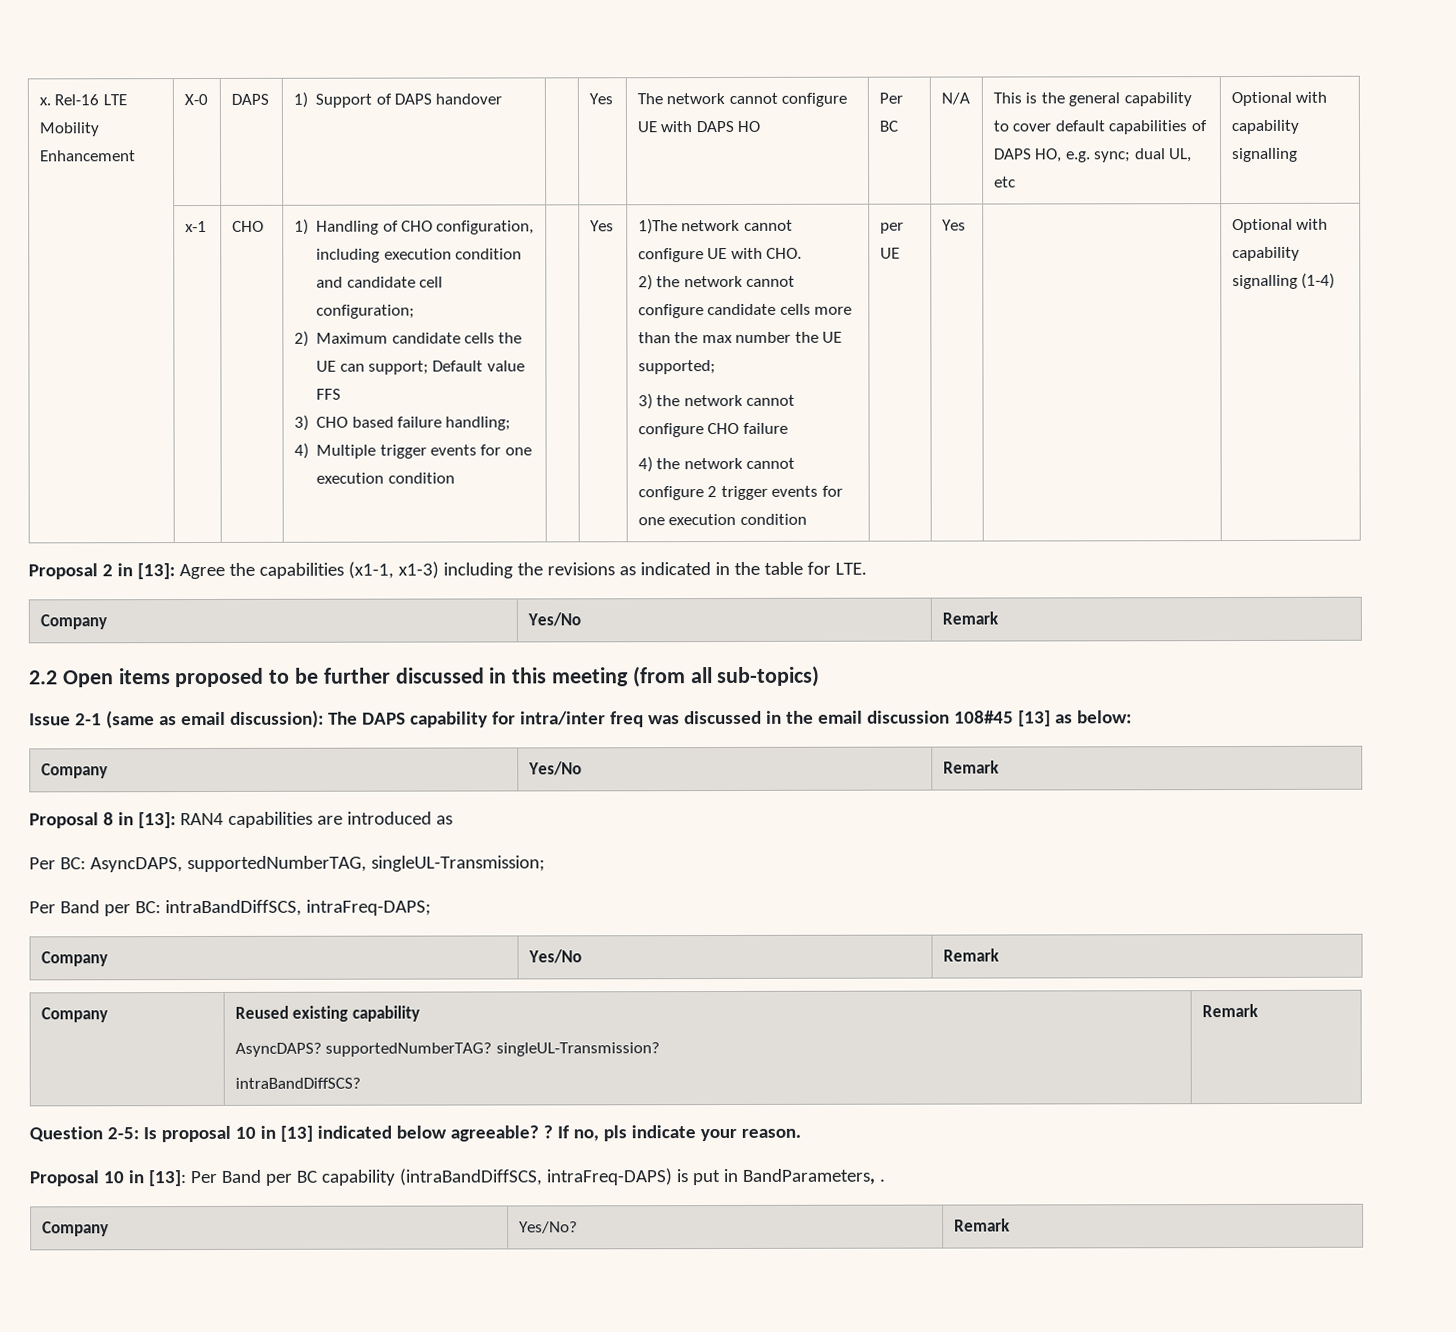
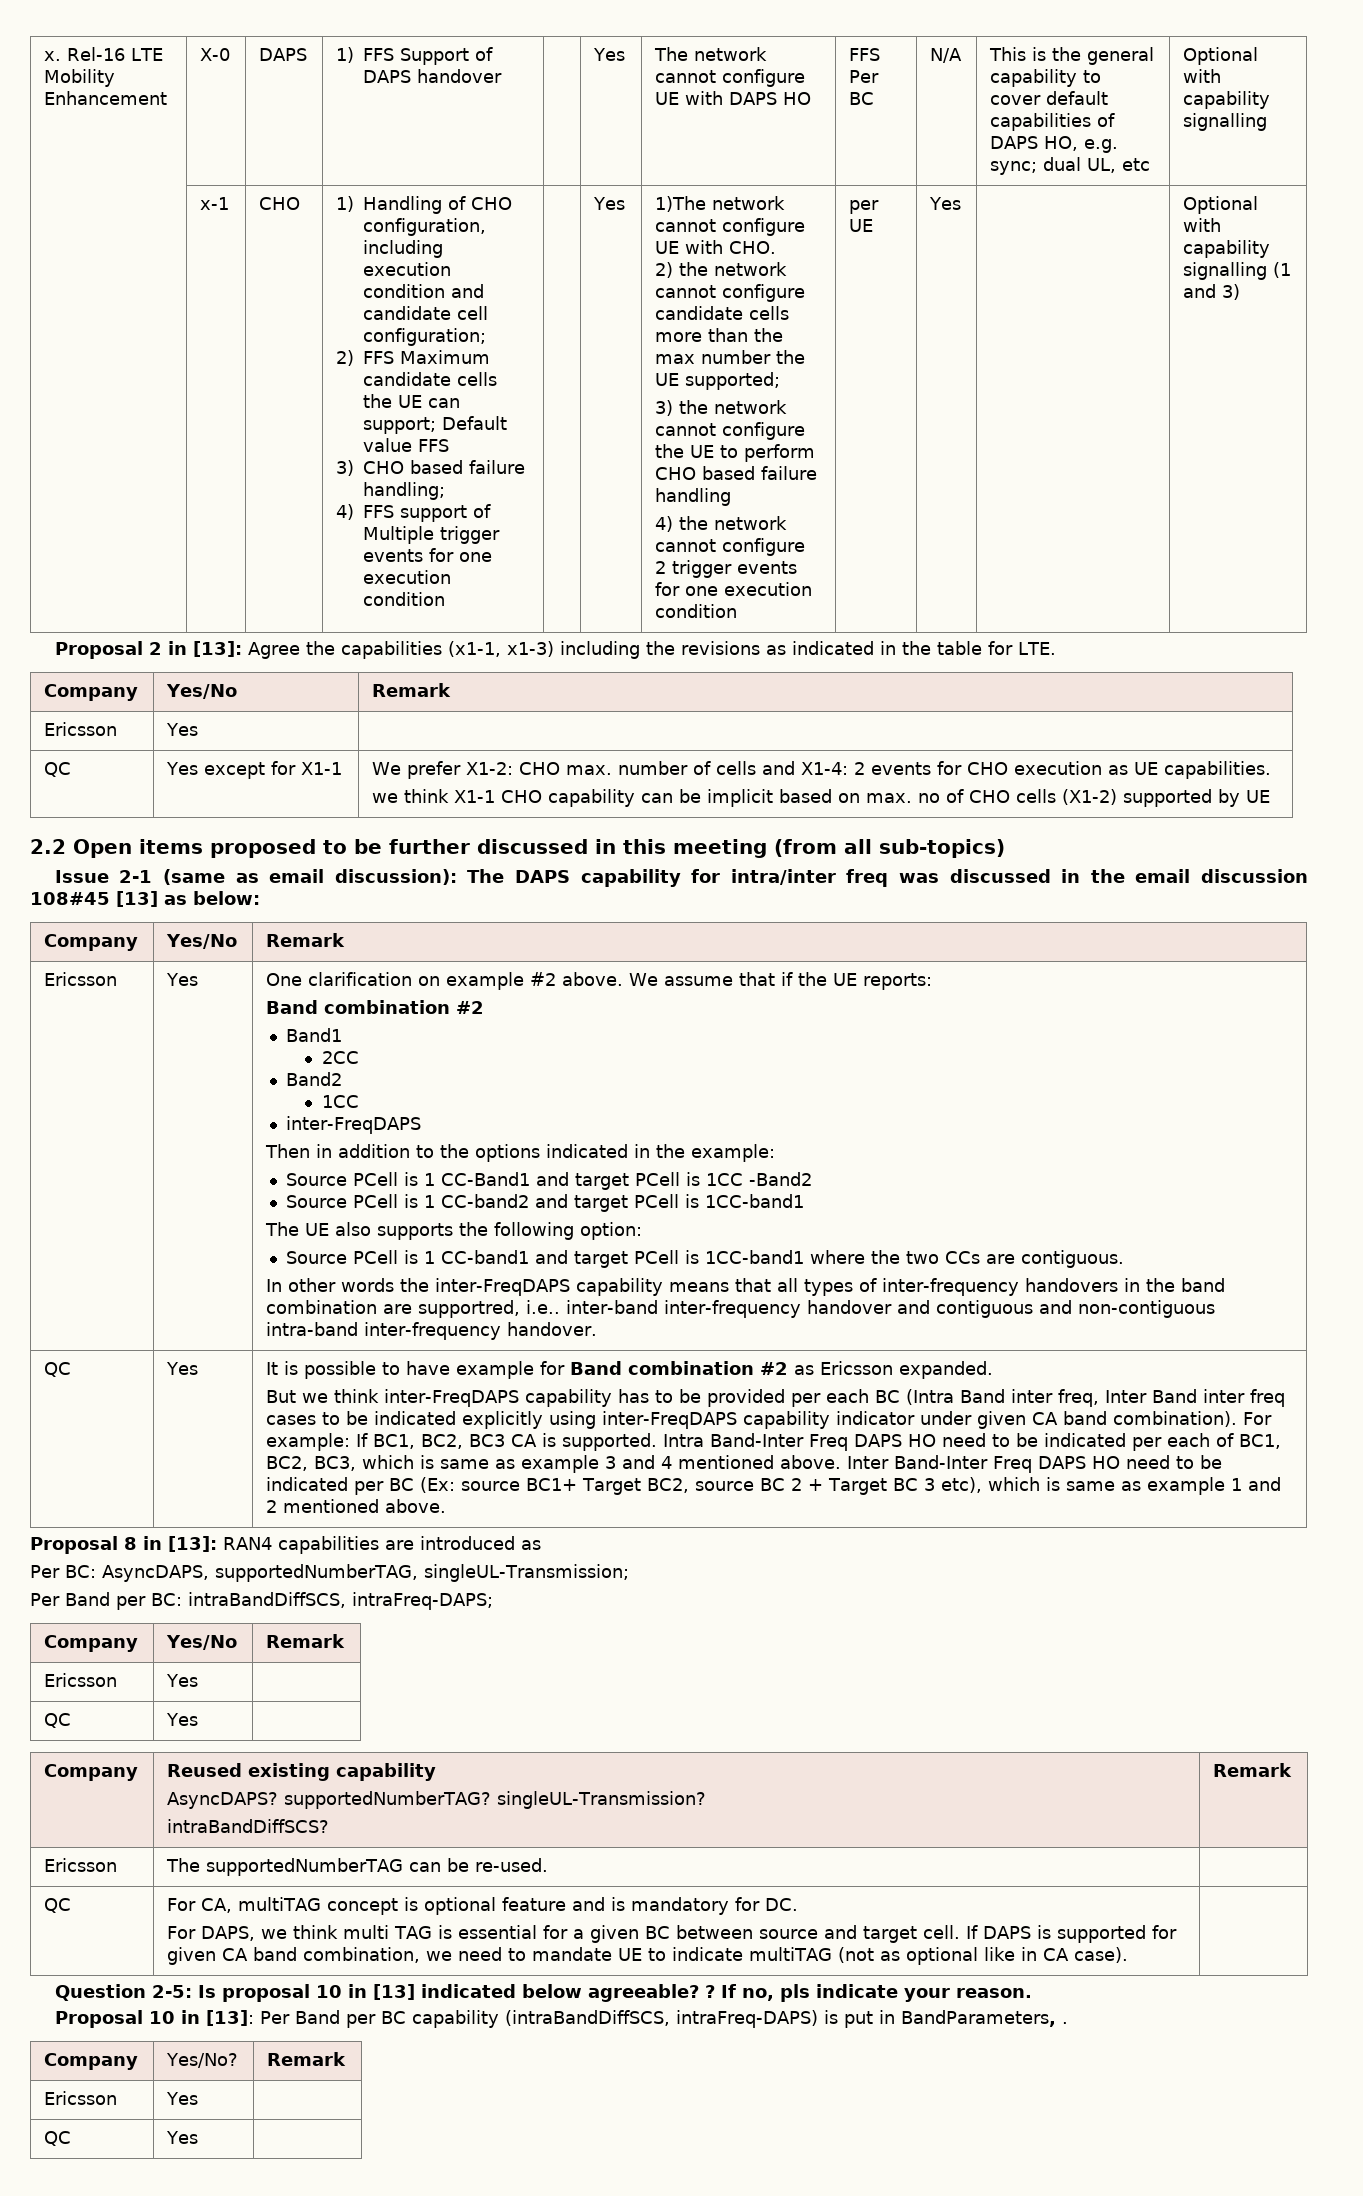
- 1) Support of DAPS handover
+ 1) FFS Support of DAPS handover
- Per BC
+ FFS Per BC
- 2) Maximum candidate cells the UE can support; Default value FFS
+ 2) FFS Maximum candidate cells the UE can support; Default value FFS
- 4) Multiple trigger events for one execution condition
+ 4) FFS support of Multiple trigger events for one execution condition
- 3) the network cannot configure CHO failure
+ 3) the network cannot configure the UE to perform CHO based failure handling
- Optional with capability signalling (1-4)
+ Optional with capability signalling (1 and 3)
  Proposal 2 in [13]: Agree the capabilities (x1-1, x1-3) including the revisions as indicated in the table for LTE.
  Company | Yes/No | Remark
+ Ericsson | Yes |
+ QC | Yes except for X1-1 | We prefer X1-2: CHO max. number of cells and X1-4: 2 events for CHO execution as UE capabilities.
+ we think X1-1 CHO capability can be implicit based on max. no of CHO cells (X1-2) supported by UE
+ Ericsson | Yes | One clarification on example #2 above. We assume that if the UE reports:
+ Band combination #2
+ Band1
+ 2CC
+ Band2
+ 1CC
+ inter-FreqDAPS
+ Then in addition to the options indicated in the example:
+ Source PCell is 1 CC-Band1 and target PCell is 1CC -Band2
+ Source PCell is 1 CC-band2 and target PCell is 1CC-band1
+ The UE also supports the following option:
+ Source PCell is 1 CC-band1 and target PCell is 1CC-band1 where the two CCs are contiguous.
+ In other words the inter-FreqDAPS capability means that all types of inter-frequency handovers in the band combination are supportred, i.e.. inter-band inter-frequency handover and contiguous and non-contiguous intra-band inter-frequency handover.
+ QC | Yes | It is possible to have example for Band combination #2 as Ericsson expanded.
+ But we think inter-FreqDAPS capability has to be provided per each BC (Intra Band inter freq, Inter Band inter freq cases to be indicated explicitly using inter-FreqDAPS capability indicator under given CA band combination). For example: If BC1, BC2, BC3 CA is supported. Intra Band-Inter Freq DAPS HO need to be indicated per each of BC1, BC2, BC3, which is same as example 3 and 4 mentioned above. Inter Band-Inter Freq DAPS HO need to be indicated per BC (Ex: source BC1+ Target BC2, source BC 2 + Target BC 3 etc), which is same as example 1 and 2 mentioned above.
  Per Band per BC: intraBandDiffSCS, intraFreq-DAPS;
  Company | Yes/No | Remark
+ Ericsson | Yes |
+ QC | Yes |
+ Ericsson | The supportedNumberTAG can be re-used. |
+ QC | For CA, multiTAG concept is optional feature and is mandatory for DC.
+ For DAPS, we think multi TAG is essential for a given BC between source and target cell. If DAPS is supported for given CA band combination, we need to mandate UE to indicate multiTAG (not as optional like in CA case).
  Company | Yes/No? | Remark
+ Ericsson | Yes |
+ QC | Yes |

